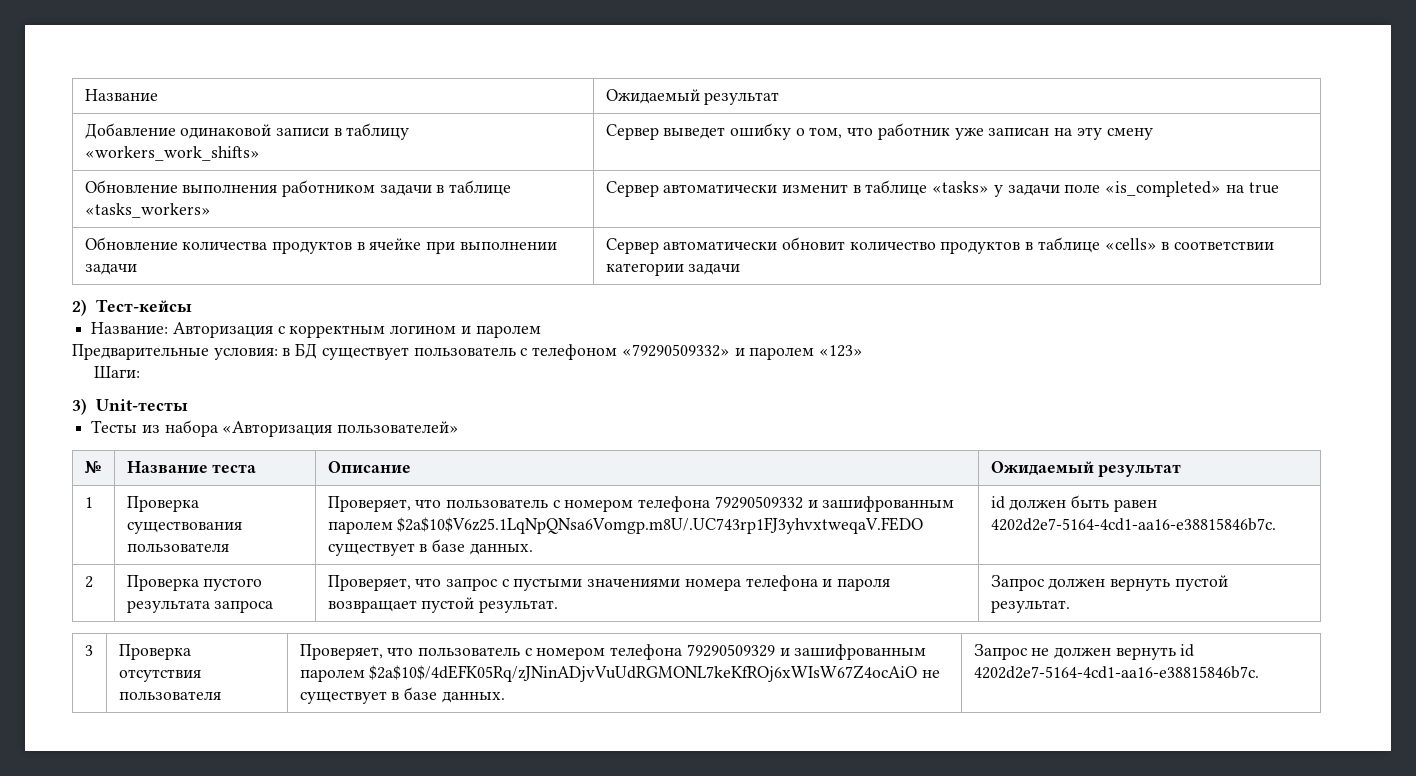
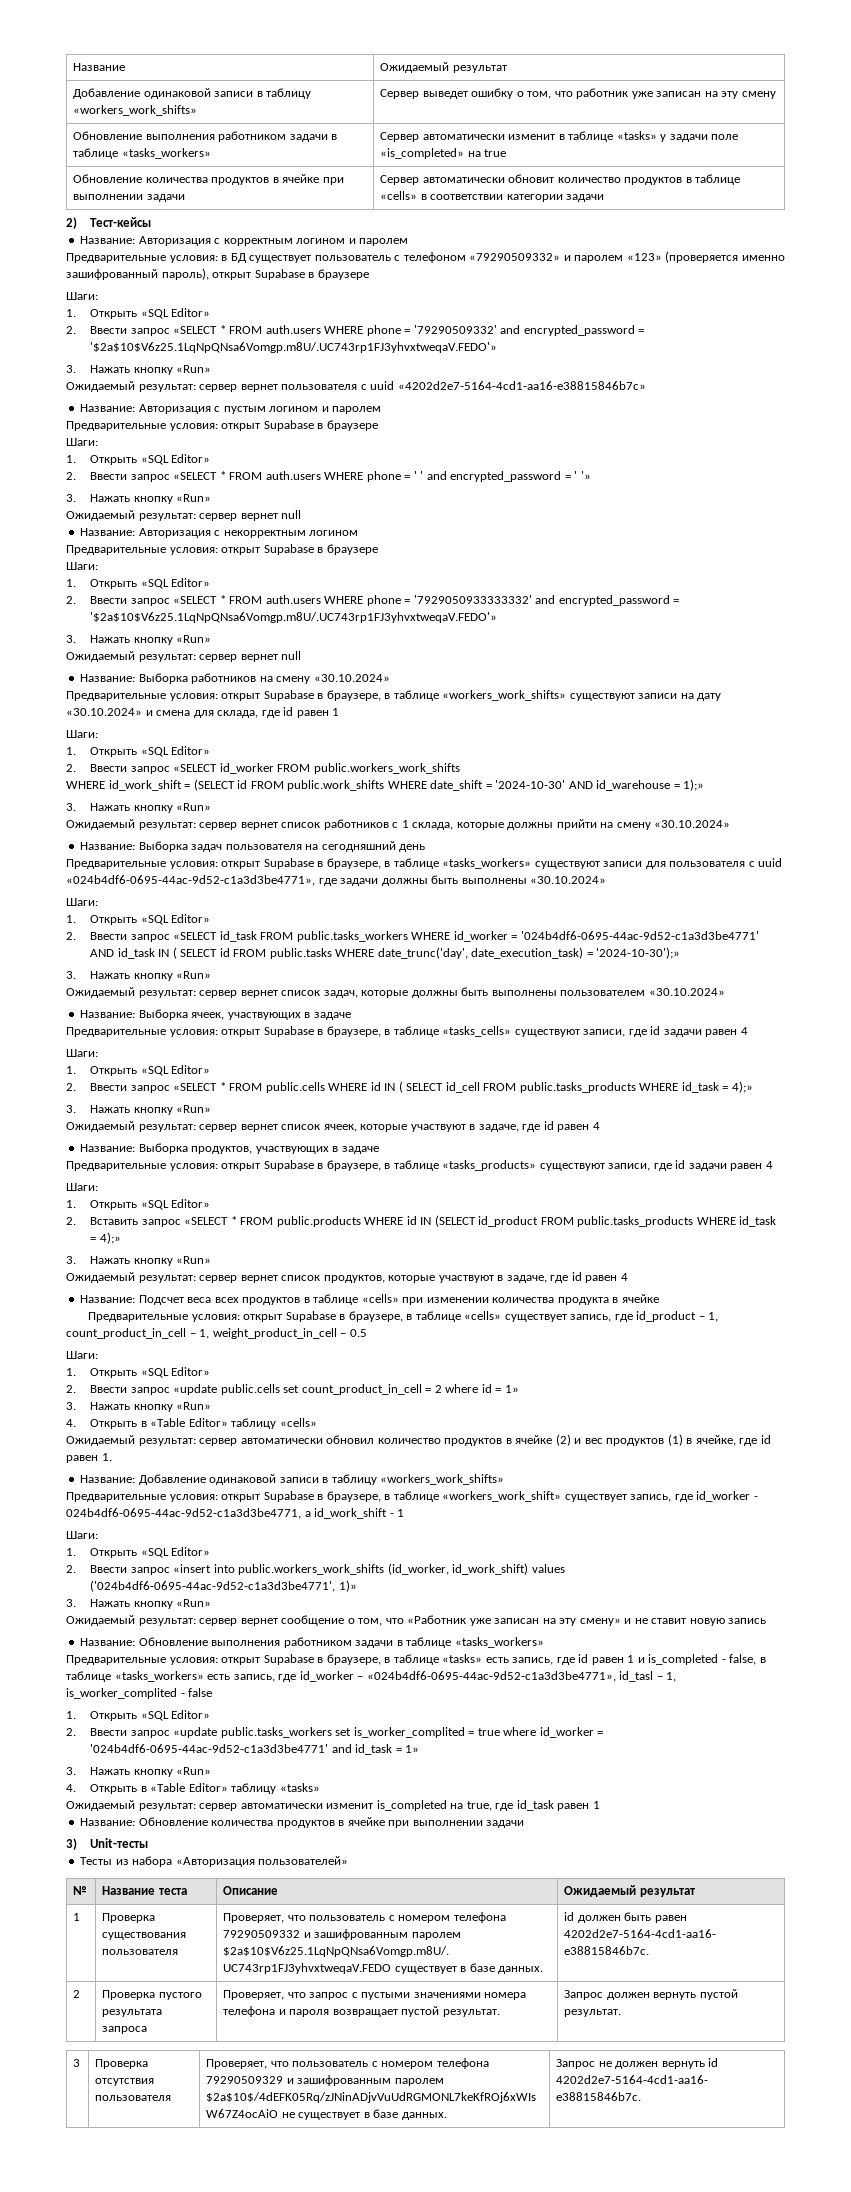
- Предварительные условия: в БД существует пользователь с телефоном «79290509332» и паролем «123»
+ Предварительные условия: в БД существует пользователь с телефоном «79290509332» и паролем «123» (проверяется именно зашифрованный пароль), открыт Supabase в браузере
  Шаги:
+ 1. Открыть «SQL Editor»
+ 2. Ввести запрос «SELECT * FROM auth.users WHERE phone = '79290509332' and encrypted_password = '$2a$10$V6z25.1LqNpQNsa6Vomgp.m8U/.UC743rp1FJ3yhvxtweqaV.FEDO'»
+ 3. Нажать кнопку «Run»
+ Ожидаемый результат: сервер вернет пользователя с uuid «4202d2e7-5164-4cd1-aa16-e38815846b7c»
+ Название: Авторизация с пустым логином и паролем
+ Предварительные условия: открыт Supabase в браузере
+ Шаги:
+ 1. Открыть «SQL Editor»
+ 2. Ввести запрос «SELECT * FROM auth.users WHERE phone = ' ' and encrypted_password = ' '»
+ 3. Нажать кнопку «Run»
+ Ожидаемый результат: сервер вернет null
+ Название: Авторизация с некорректным логином
+ Предварительные условия: открыт Supabase в браузере
+ Шаги:
+ 1. Открыть «SQL Editor»
+ 2. Ввести запрос «SELECT * FROM auth.users WHERE phone = '7929050933333332' and encrypted_password = '$2a$10$V6z25.1LqNpQNsa6Vomgp.m8U/.UC743rp1FJ3yhvxtweqaV.FEDO'»
+ 3. Нажать кнопку «Run»
+ Ожидаемый результат: сервер вернет null
+ Название: Выборка работников на смену «30.10.2024»
+ Предварительные условия: открыт Supabase в браузере, в таблице «workers_work_shifts» существуют записи на дату «30.10.2024» и смена для склада, где id равен 1
+ Шаги:
+ 1. Открыть «SQL Editor»
+ 2. Ввести запрос «SELECT id_worker FROM public.workers_work_shifts
+ WHERE id_work_shift = (SELECT id FROM public.work_shifts WHERE date_shift = '2024-10-30' AND id_warehouse = 1);»
+ 3. Нажать кнопку «Run»
+ Ожидаемый результат: сервер вернет список работников с 1 склада, которые должны прийти на смену «30.10.2024»
+ Название: Выборка задач пользователя на сегодняшний день
+ Предварительные условия: открыт Supabase в браузере, в таблице «tasks_workers» существуют записи для пользователя с uuid «024b4df6-0695-44ac-9d52-c1a3d3be4771», где задачи должны быть выполнены «30.10.2024»
+ Шаги:
+ 1. Открыть «SQL Editor»
+ 2. Ввести запрос «SELECT id_task FROM public.tasks_workers WHERE id_worker = '024b4df6-0695-44ac-9d52-c1a3d3be4771' AND id_task IN ( SELECT id FROM public.tasks WHERE date_trunc('day', date_execution_task) = '2024-10-30');»
+ 3. Нажать кнопку «Run»
+ Ожидаемый результат: сервер вернет список задач, которые должны быть выполнены пользователем «30.10.2024»
+ Название: Выборка ячеек, участвующих в задаче
+ Предварительные условия: открыт Supabase в браузере, в таблице «tasks_cells» существуют записи, где id задачи равен 4
+ Шаги:
+ 1. Открыть «SQL Editor»
+ 2. Ввести запрос «SELECT * FROM public.cells WHERE id IN ( SELECT id_cell FROM public.tasks_products WHERE id_task = 4);»
+ 3. Нажать кнопку «Run»
+ Ожидаемый результат: сервер вернет список ячеек, которые участвуют в задаче, где id равен 4
+ Название: Выборка продуктов, участвующих в задаче
+ Предварительные условия: открыт Supabase в браузере, в таблице «tasks_products» существуют записи, где id задачи равен 4
+ Шаги:
+ 1. Открыть «SQL Editor»
+ 2. Вставить запрос «SELECT * FROM public.products WHERE id IN (SELECT id_product FROM public.tasks_products WHERE id_task = 4);»
+ 3. Нажать кнопку «Run»
+ Ожидаемый результат: сервер вернет список продуктов, которые участвуют в задаче, где id равен 4
+ Название: Подсчет веса всех продуктов в таблице «cells» при изменении количества продукта в ячейке
+ Предварительные условия: открыт Supabase в браузере, в таблице «cells» существует запись, где id_product – 1, count_product_in_cell – 1, weight_product_in_cell – 0.5
+ Шаги:
+ 1. Открыть «SQL Editor»
+ 2. Ввести запрос «update public.cells set count_product_in_cell = 2 where id = 1»
+ 3. Нажать кнопку «Run»
+ 4. Открыть в «Table Editor» таблицу «cells»
+ Ожидаемый результат: сервер автоматически обновил количество продуктов в ячейке (2) и вес продуктов (1) в ячейке, где id равен 1.
+ Название: Добавление одинаковой записи в таблицу «workers_work_shifts»
+ Предварительные условия: открыт Supabase в браузере, в таблице «workers_work_shift» существует запись, где id_worker - 024b4df6-0695-44ac-9d52-c1a3d3be4771, а id_work_shift - 1
+ Шаги:
+ 1. Открыть «SQL Editor»
+ 2. Ввести запрос «insert into public.workers_work_shifts (id_worker, id_work_shift) values ('024b4df6-0695-44ac-9d52-c1a3d3be4771', 1)»
+ 3. Нажать кнопку «Run»
+ Ожидаемый результат: сервер вернет сообщение о том, что «Работник уже записан на эту смену» и не ставит новую запись
+ Название: Обновление выполнения работником задачи в таблице «tasks_workers»
+ Предварительные условия: открыт Supabase в браузере, в таблице «tasks» есть запись, где id равен 1 и is_completed - false, в таблице «tasks_workers» есть запись, где id_worker – «024b4df6-0695-44ac-9d52-c1a3d3be4771», id_tasl – 1, is_worker_complited - false
+ 1. Открыть «SQL Editor»
+ 2. Ввести запрос «update public.tasks_workers set is_worker_complited = true where id_worker = '024b4df6-0695-44ac-9d52-c1a3d3be4771' and id_task = 1»
+ 3. Нажать кнопку «Run»
+ 4. Открыть в «Table Editor» таблицу «tasks»
+ Ожидаемый результат: сервер автоматически изменит is_completed на true, где id_task равен 1
+ Название: Обновление количества продуктов в ячейке при выполнении задачи

